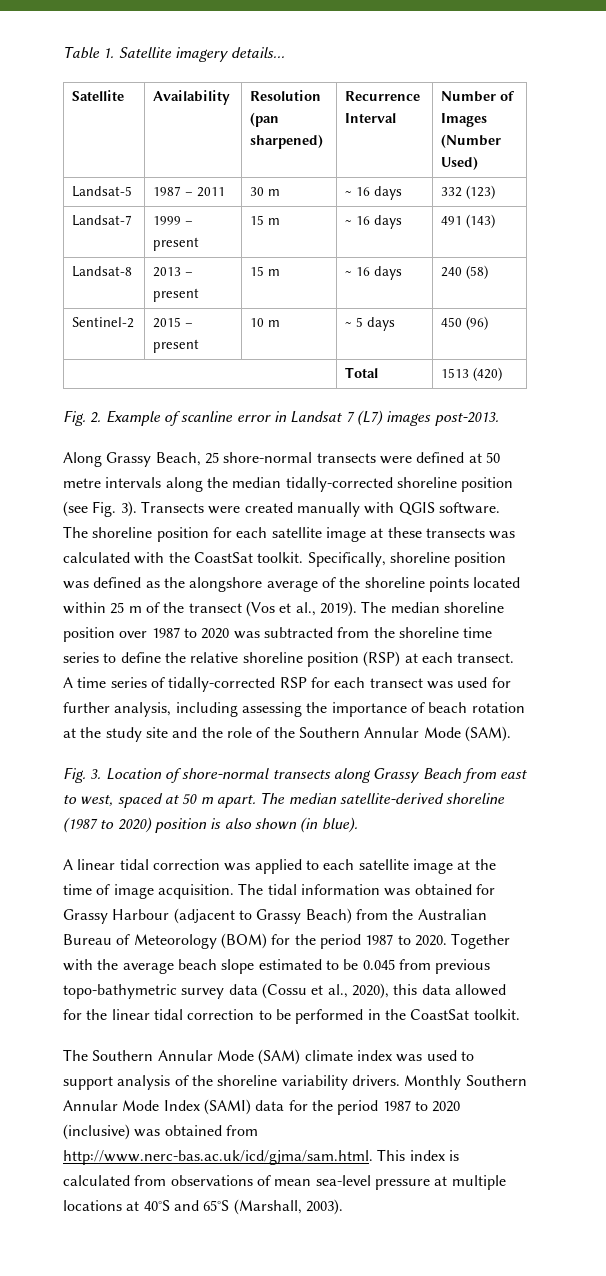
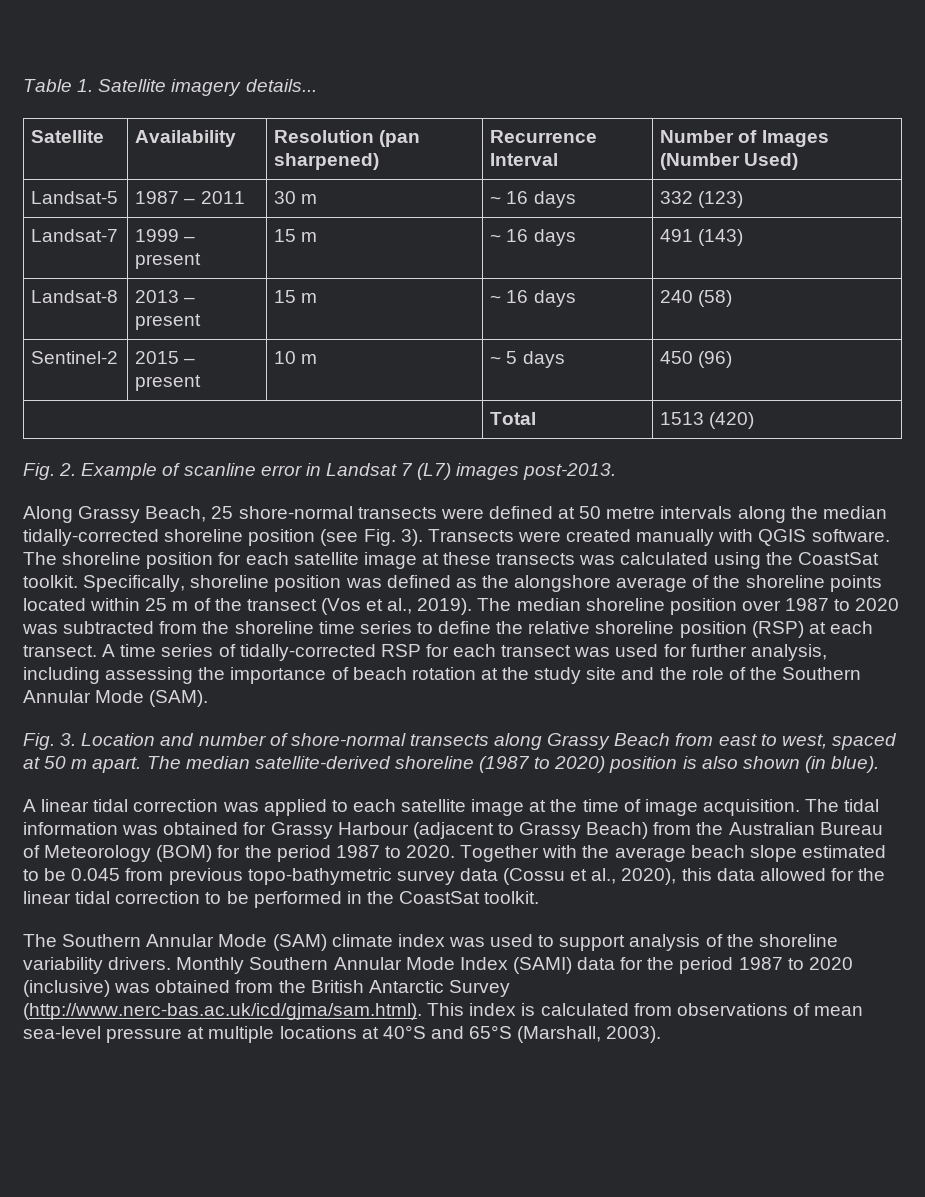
- The shoreline position for each satellite image at these transects was calculated with the CoastSat toolkit.
+ The shoreline position for each satellite image at these transects was calculated using the CoastSat toolkit.
- Fig. 3. Location of shore-normal transects along Grassy Beach from east to west, spaced at 50 m apart.
+ Fig. 3. Location and number of shore-normal transects along Grassy Beach from east to west, spaced at 50 m apart.
- Monthly Southern Annular Mode Index (SAMI) data for the period 1987 to 2020 (inclusive) was obtained from http://www.nerc-bas.ac.uk/icd/gjma/sam.html. This index is calculated from observations of mean sea-level pressure at multiple locations at 40°S and 65°S (Marshall, 2003).
+ Monthly Southern Annular Mode Index (SAMI) data for the period 1987 to 2020 (inclusive) was obtained from the British Antarctic Survey (http://www.nerc-bas.ac.uk/icd/gjma/sam.html). This index is calculated from observations of mean sea-level pressure at multiple locations at 40°S and 65°S (Marshall, 2003).

